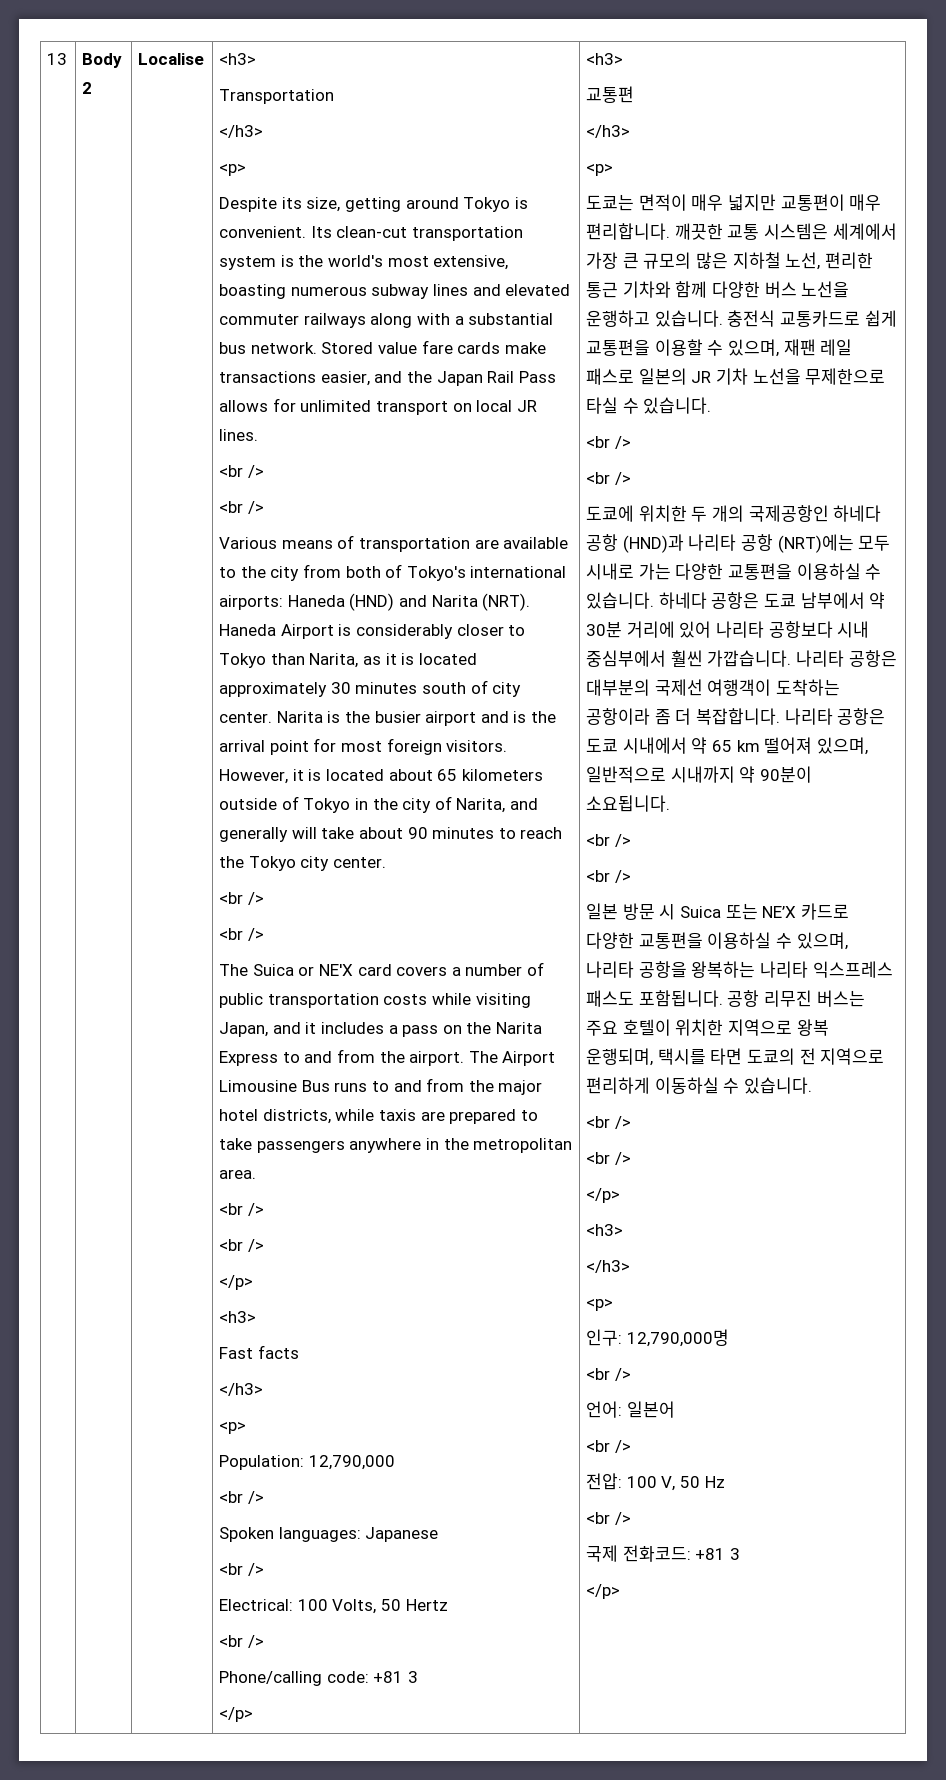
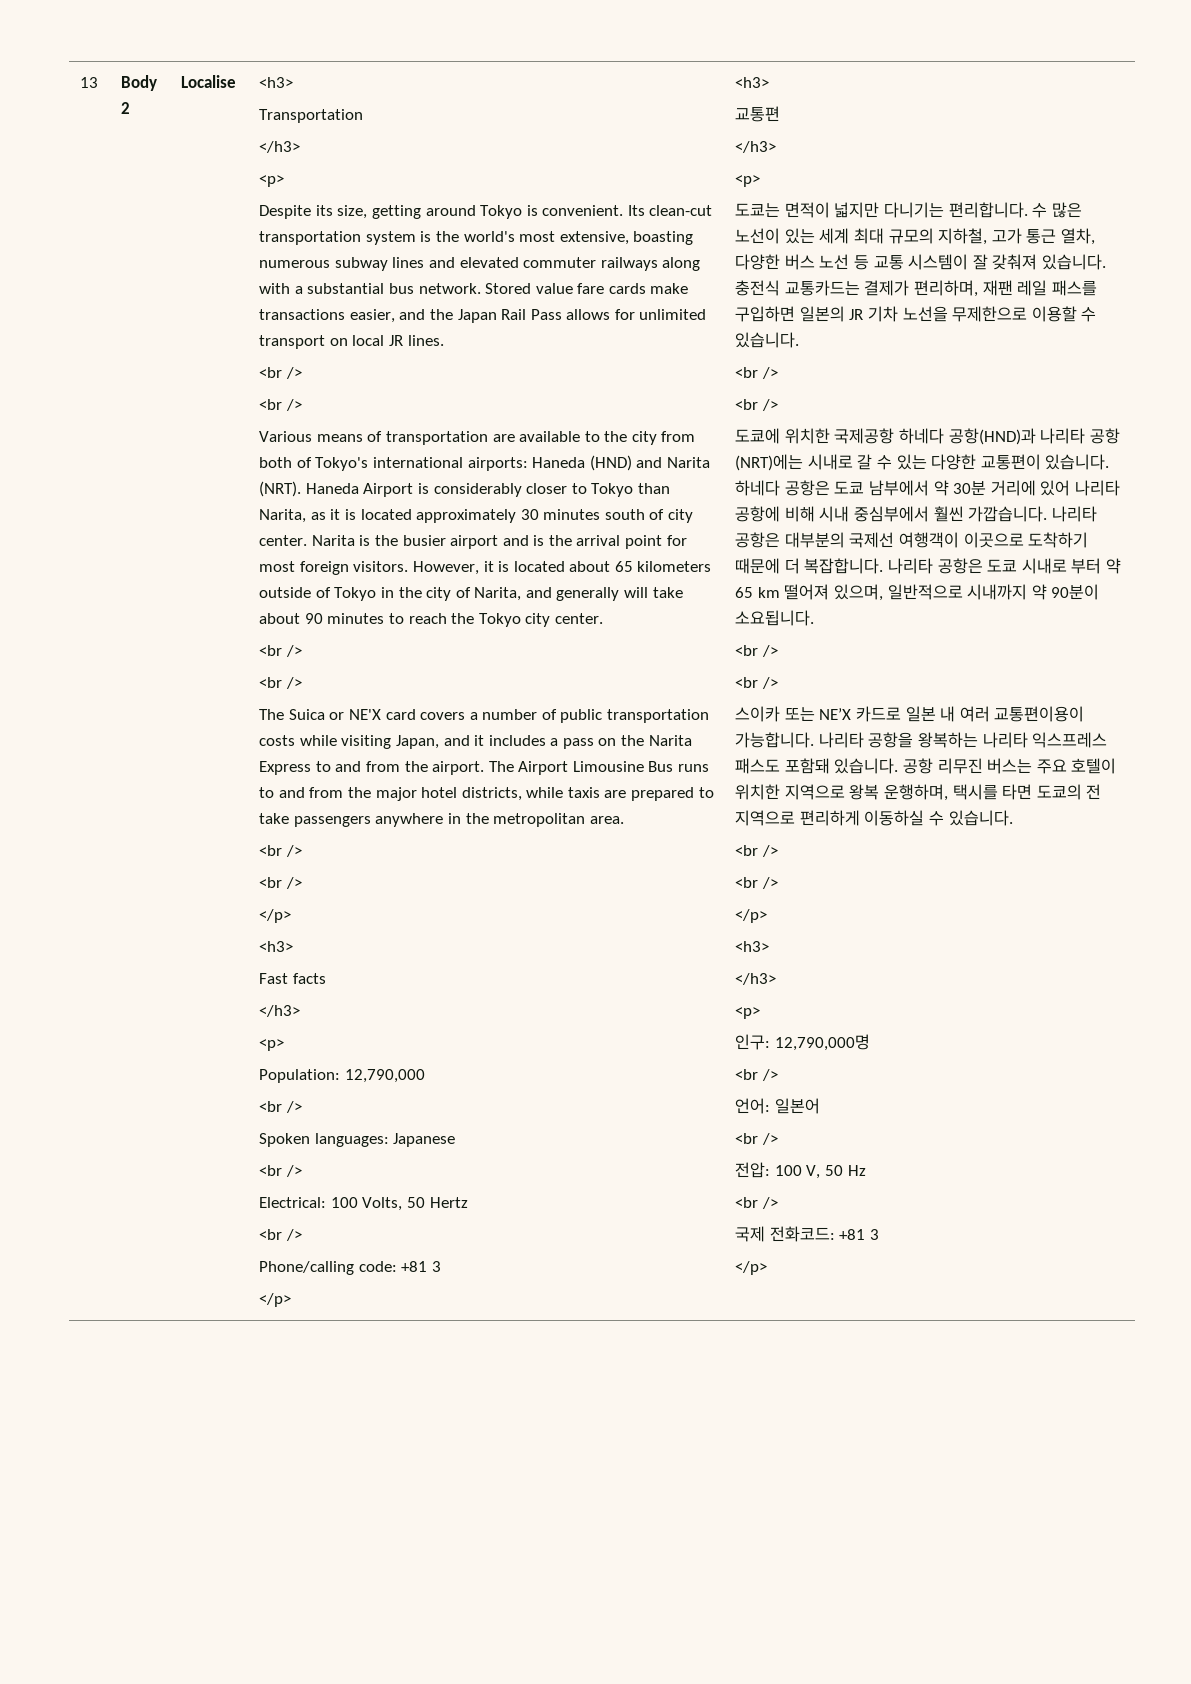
- 도쿄는 면적이 매우 넓지만 교통편이 매우 편리합니다. 깨끗한 교통 시스템은 세계에서 가장 큰 규모의 많은 지하철 노선, 편리한 통근 기차와 함께 다양한 버스 노선을 운행하고 있습니다. 충전식 교통카드로 쉽게 교통편을 이용할 수 있으며, 재팬 레일 패스로 일본의 JR 기차 노선을 무제한으로 타실 수 있습니다.
+ 도쿄는 면적이 넓지만 다니기는 편리합니다. 수 많은 노선이 있는 세계 최대 규모의 지하철, 고가 통근 열차, 다양한 버스 노선 등 교통 시스템이 잘 갖춰져 있습니다. 충전식 교통카드는 결제가 편리하며, 재팬 레일 패스를 구입하면 일본의 JR 기차 노선을 무제한으로 이용할 수 있습니다.
- 도쿄에 위치한 두 개의 국제공항인 하네다 공항 (HND)과 나리타 공항 (NRT)에는 모두 시내로 가는 다양한 교통편을 이용하실 수 있습니다.
+ 도쿄에 위치한 국제공항 하네다 공항(HND)과 나리타 공항 (NRT)에는 시내로 갈 수 있는 다양한 교통편이 있습니다.
- 하네다 공항은 도쿄 남부에서 약 30분 거리에 있어 나리타 공항보다 시내 중심부에서 훨씬 가깝습니다.
+ 하네다 공항은 도쿄 남부에서 약 30분 거리에 있어 나리타 공항에 비해 시내 중심부에서 훨씬 가깝습니다.
- 나리타 공항은 대부분의 국제선 여행객이 도착하는 공항이라 좀 더 복잡합니다.
+ 나리타 공항은 대부분의 국제선 여행객이 이곳으로 도착하기 때문에 더 복잡합니다.
- 나리타 공항은 도쿄 시내에서 약 65 km 떨어져 있으며, 일반적으로 시내까지 약 90분이 소요됩니다.
+ 나리타 공항은 도쿄 시내로 부터 약 65 km 떨어져 있으며, 일반적으로 시내까지 약 90분이 소요됩니다.
- 일본 방문 시 Suica 또는 NE’X 카드로 다양한 교통편을 이용하실 수 있으며, 나리타 공항을 왕복하는 나리타 익스프레스 패스도 포함됩니다.
+ 스이카 또는 NE’X 카드로 일본 내 여러 교통편이용이 가능합니다. 나리타 공항을 왕복하는 나리타 익스프레스 패스도 포함돼 있습니다.
- 공항 리무진 버스는 주요 호텔이 위치한 지역으로 왕복 운행되며, 택시를 타면 도쿄의 전 지역으로 편리하게 이동하실 수 있습니다.
+ 공항 리무진 버스는 주요 호텔이 위치한 지역으로 왕복 운행하며, 택시를 타면 도쿄의 전 지역으로 편리하게 이동하실 수 있습니다.

